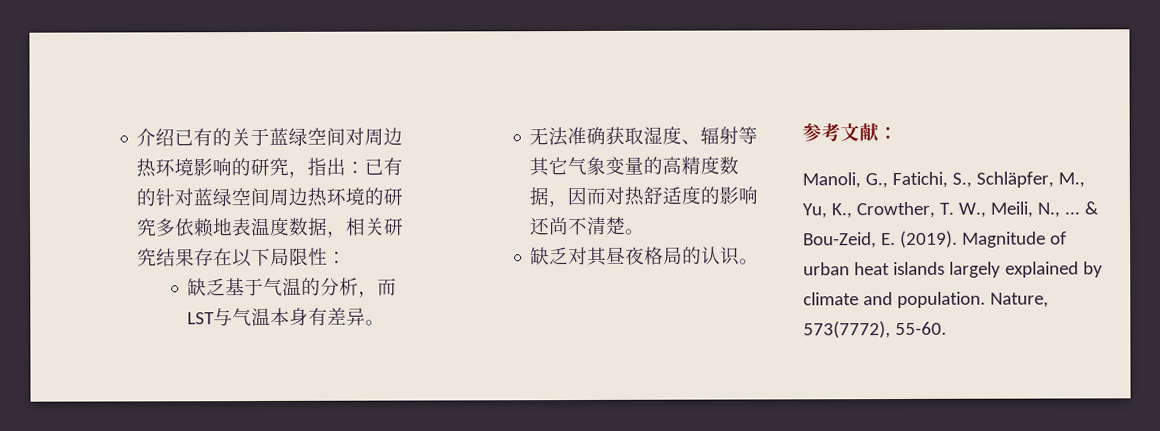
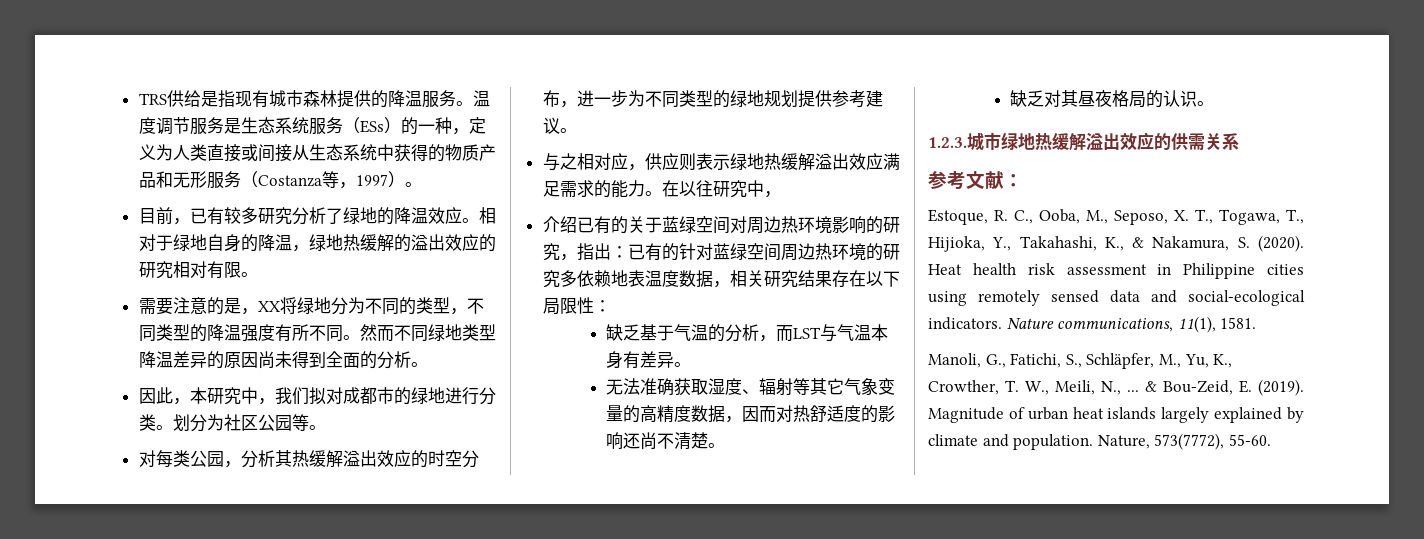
+ TRS供给是指现有城市森林提供的降温服务。温度调节服务是生态系统服务（ESs）的一种，定义为人类直接或间接从生态系统中获得的物质产品和无形服务（Costanza等，1997）。
+ 目前，已有较多研究分析了绿地的降温效应。相对于绿地自身的降温，绿地热缓解的溢出效应的研究相对有限。
+ 需要注意的是，XX将绿地分为不同的类型，不同类型的降温强度有所不同。然而不同绿地类型降温差异的原因尚未得到全面的分析。
+ 因此，本研究中，我们拟对成都市的绿地进行分类。划分为社区公园等。
+ 对每类公园，分析其热缓解溢出效应的时空分布，进一步为不同类型的绿地规划提供参考建议。
+ 与之相对应，供应则表示绿地热缓解溢出效应满足需求的能力。在以往研究中，
+ 1.2.3.城市绿地热缓解溢出效应的供需关系
  参考文献：
+ Estoque, R. C., Ooba, M., Seposo, X. T., Togawa, T., Hijioka, Y., Takahashi, K., & Nakamura, S. (2020). Heat health risk assessment in Philippine cities using remotely sensed data and social-ecological indicators. Nature communications, 11(1), 1581.

